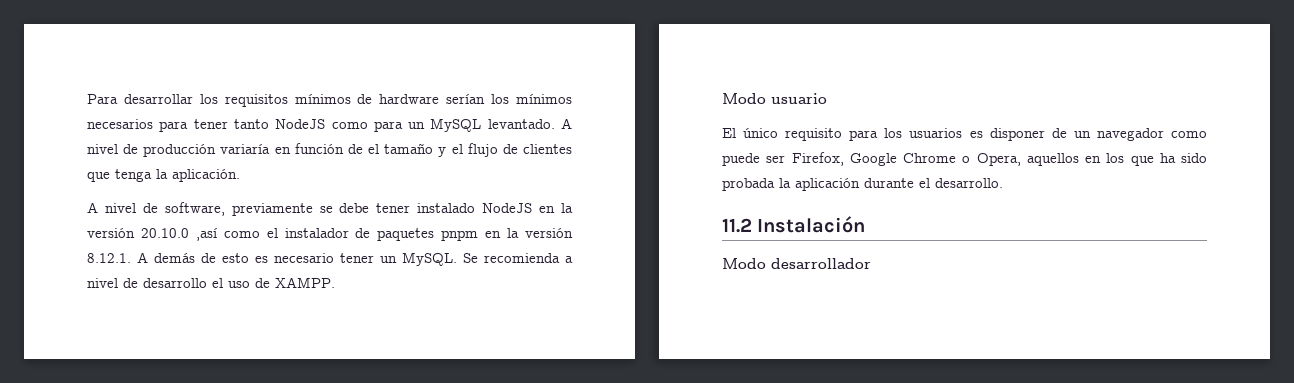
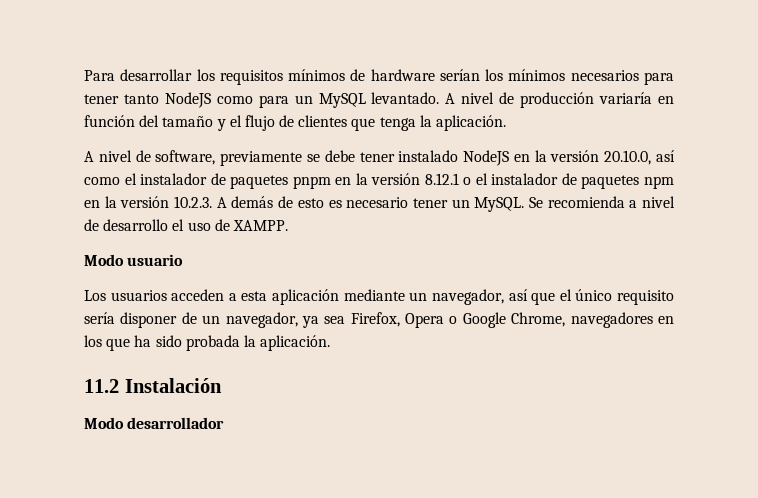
- A nivel de producción variaría en función de el tamaño y el flujo de clientes que tenga la aplicación.
+ A nivel de producción variaría en función del tamaño y el flujo de clientes que tenga la aplicación.
- A nivel de software, previamente se debe tener instalado NodeJS en la versión 20.10.0 ,así como el instalador de paquetes pnpm en la versión 8.12.1. A demás de esto es necesario tener un MySQL.
+ A nivel de software, previamente se debe tener instalado NodeJS en la versión 20.10.0, así como el instalador de paquetes pnpm en la versión 8.12.1 o el instalador de paquetes npm en la versión 10.2.3. A demás de esto es necesario tener un MySQL.
- El único requisito para los usuarios es disponer de un navegador como puede ser Firefox, Google Chrome o Opera, aquellos en los que ha sido probada la aplicación durante el desarrollo.
+ Los usuarios acceden a esta aplicación mediante un navegador, así que el único requisito sería disponer de un navegador, ya sea Firefox, Opera o Google Chrome, navegadores en los que ha sido probada la aplicación.

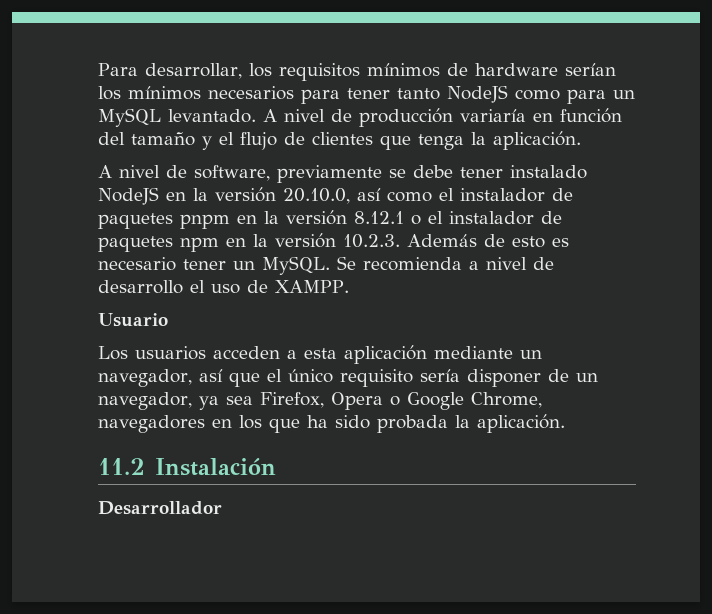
- Para desarrollar los requisitos mínimos de hardware serían los mínimos necesarios para tener tanto NodeJS como para un MySQL levantado.
+ Para desarrollar, los requisitos mínimos de hardware serían los mínimos necesarios para tener tanto NodeJS como para un MySQL levantado.
- A nivel de software, previamente se debe tener instalado NodeJS en la versión 20.10.0, así como el instalador de paquetes pnpm en la versión 8.12.1 o el instalador de paquetes npm en la versión 10.2.3. A demás de esto es necesario tener un MySQL.
+ A nivel de software, previamente se debe tener instalado NodeJS en la versión 20.10.0, así como el instalador de paquetes pnpm en la versión 8.12.1 o el instalador de paquetes npm en la versión 10.2.3. Además de esto es necesario tener un MySQL.
- Modo usuario
+ Usuario
- Modo desarrollador
+ Desarrollador

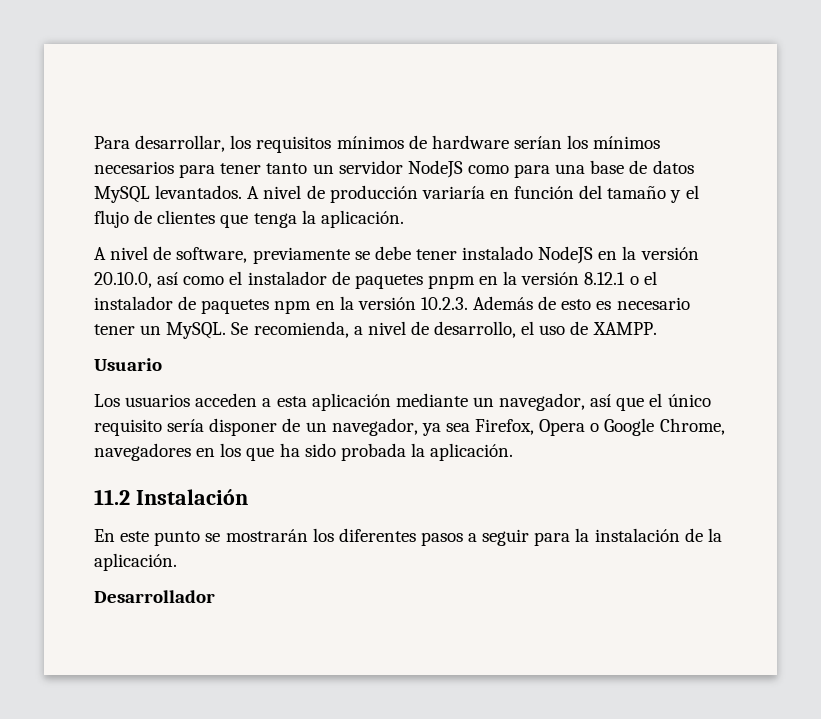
- Para desarrollar, los requisitos mínimos de hardware serían los mínimos necesarios para tener tanto NodeJS como para un MySQL levantado.
+ Para desarrollar, los requisitos mínimos de hardware serían los mínimos necesarios para tener tanto un servidor NodeJS como para una base de datos MySQL levantados.
- Se recomienda a nivel de desarrollo el uso de XAMPP.
+ Se recomienda, a nivel de desarrollo, el uso de XAMPP.
+ En este punto se mostrarán los diferentes pasos a seguir para la instalación de la aplicación.

